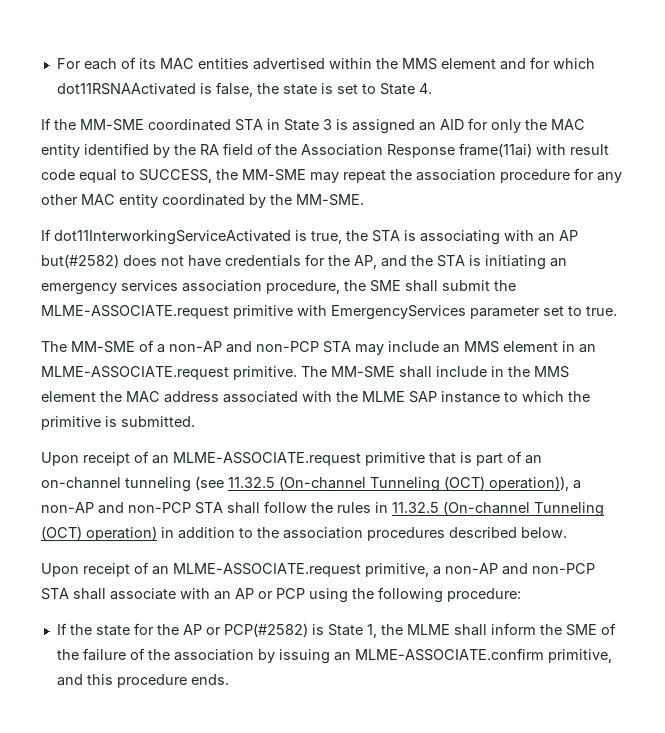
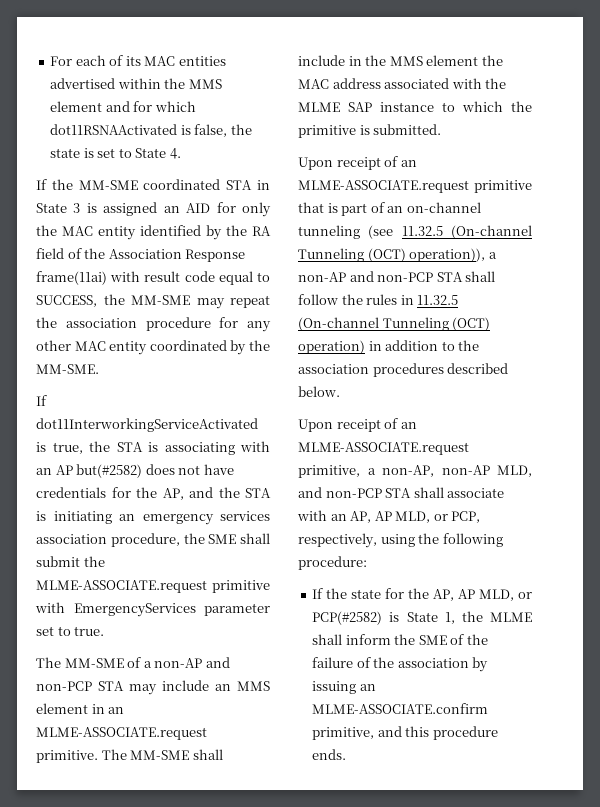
- Upon receipt of an MLME-ASSOCIATE.request primitive, a non-AP and non-PCP STA shall associate with an AP or PCP using the following procedure:
+ Upon receipt of an MLME-ASSOCIATE.request primitive, a non-AP, non-AP MLD, and non-PCP STA shall associate with an AP, AP MLD, or PCP, respectively, using the following procedure:
- If the state for the AP or PCP(#2582) is State 1, the MLME shall inform the SME of the failure of the association by issuing an MLME-ASSOCIATE.confirm primitive, and this procedure ends.
+ If the state for the AP, AP MLD, or PCP(#2582) is State 1, the MLME shall inform the SME of the failure of the association by issuing an MLME-ASSOCIATE.confirm primitive, and this procedure ends.

